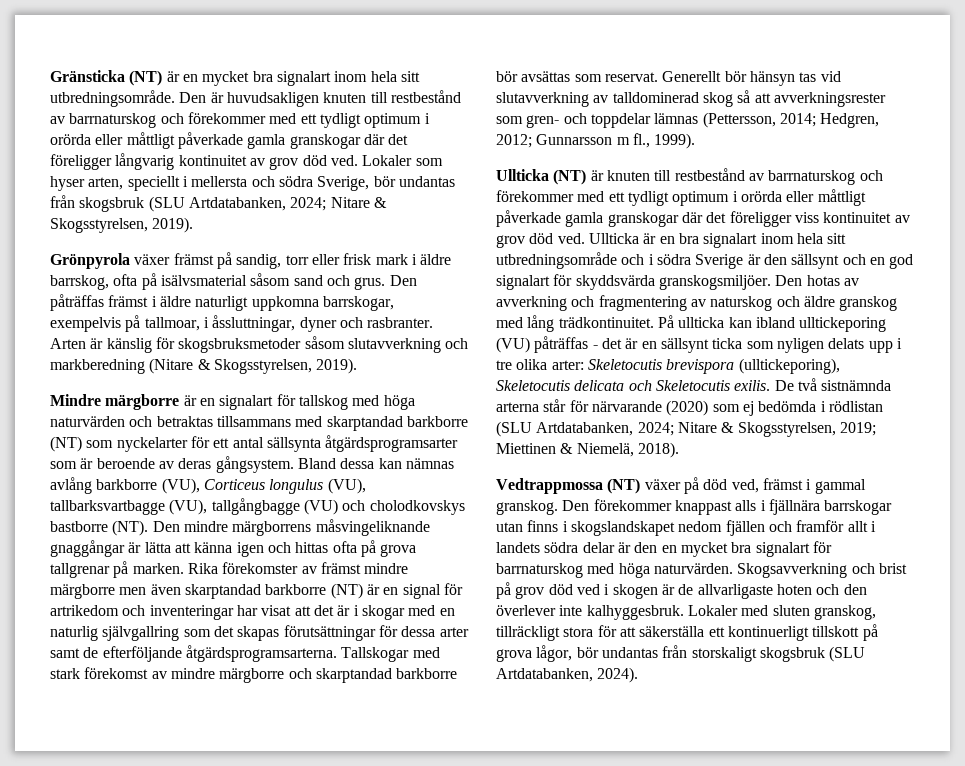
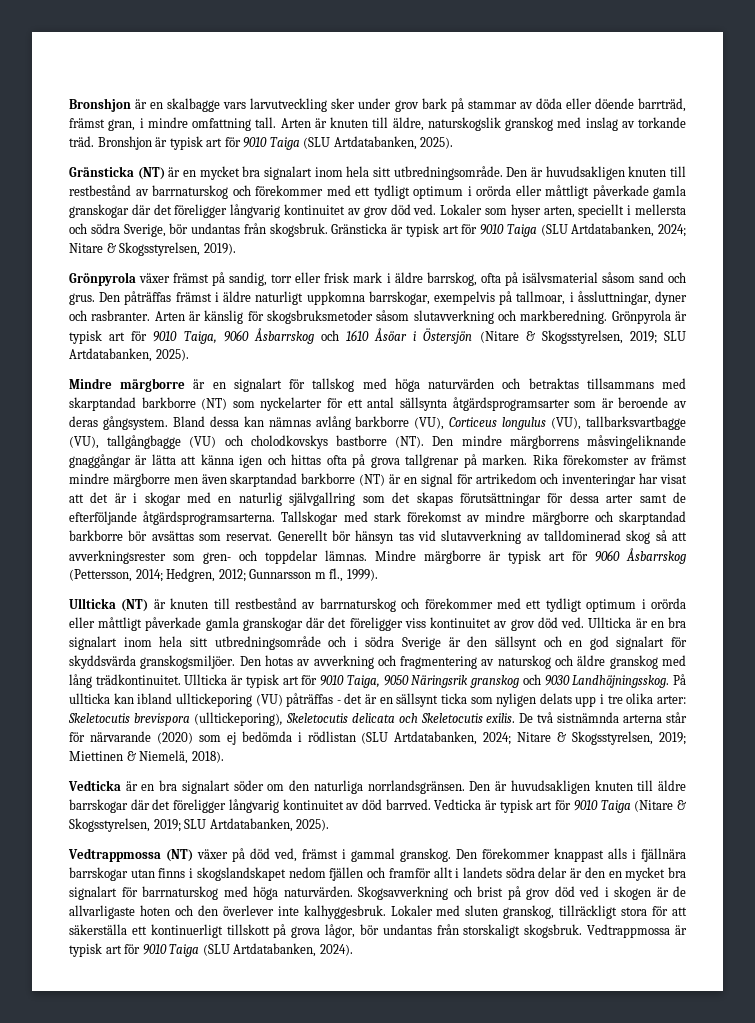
+ Bronshjon är en skalbagge vars larvutveckling sker under grov bark på stammar av döda eller döende barrträd, främst gran, i mindre omfattning tall. Arten är knuten till äldre, naturskogslik granskog med inslag av torkande träd. Bronshjon är typisk art för 9010 Taiga (SLU Artdatabanken, 2025).
- Lokaler som hyser arten, speciellt i mellersta och södra Sverige, bör undantas från skogsbruk (SLU Artdatabanken, 2024; Nitare & Skogsstyrelsen, 2019).
+ Lokaler som hyser arten, speciellt i mellersta och södra Sverige, bör undantas från skogsbruk. Gränsticka är typisk art för 9010 Taiga (SLU Artdatabanken, 2024; Nitare & Skogsstyrelsen, 2019).
- Arten är känslig för skogsbruksmetoder såsom slutavverkning och markberedning (Nitare & Skogsstyrelsen, 2019).
+ Arten är känslig för skogsbruksmetoder såsom slutavverkning och markberedning. Grönpyrola är typisk art för 9010 Taiga, 9060 Åsbarrskog och 1610 Åsöar i Östersjön (Nitare & Skogsstyrelsen, 2019; SLU Artdatabanken, 2025).
- Generellt bör hänsyn tas vid slutavverkning av talldominerad skog så att avverkningsrester som gren- och toppdelar lämnas (Pettersson, 2014; Hedgren, 2012; Gunnarsson m fl., 1999).
+ Generellt bör hänsyn tas vid slutavverkning av talldominerad skog så att avverkningsrester som gren- och toppdelar lämnas. Mindre märgborre är typisk art för 9060 Åsbarrskog (Pettersson, 2014; Hedgren, 2012; Gunnarsson m fl., 1999).
+ Ullticka är typisk art för 9010 Taiga, 9050 Näringsrik granskog och 9030 Landhöjningsskog.
+ Vedticka är en bra signalart söder om den naturliga norrlandsgränsen. Den är huvudsakligen knuten till äldre barrskogar där det föreligger långvarig kontinuitet av död barrved. Vedticka är typisk art för 9010 Taiga (Nitare & Skogsstyrelsen, 2019; SLU Artdatabanken, 2025).
- Lokaler med sluten granskog, tillräckligt stora för att säkerställa ett kontinuerligt tillskott på grova lågor, bör undantas från storskaligt skogsbruk (SLU Artdatabanken, 2024).
+ Lokaler med sluten granskog, tillräckligt stora för att säkerställa ett kontinuerligt tillskott på grova lågor, bör undantas från storskaligt skogsbruk. Vedtrappmossa är typisk art för 9010 Taiga (SLU Artdatabanken, 2024).

